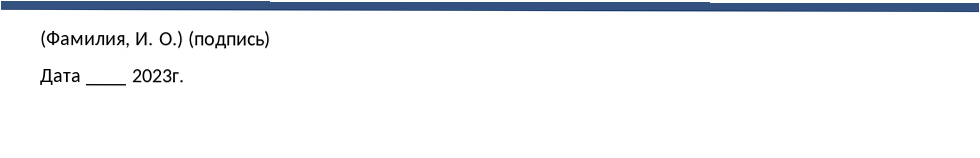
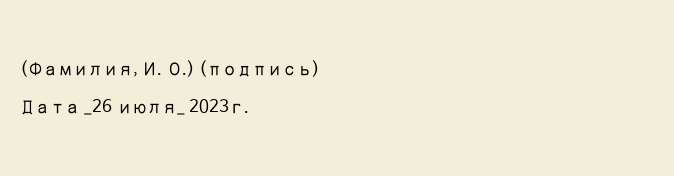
- Дата ____ 2023г.
+ Дата _26 июля_ 2023г.

